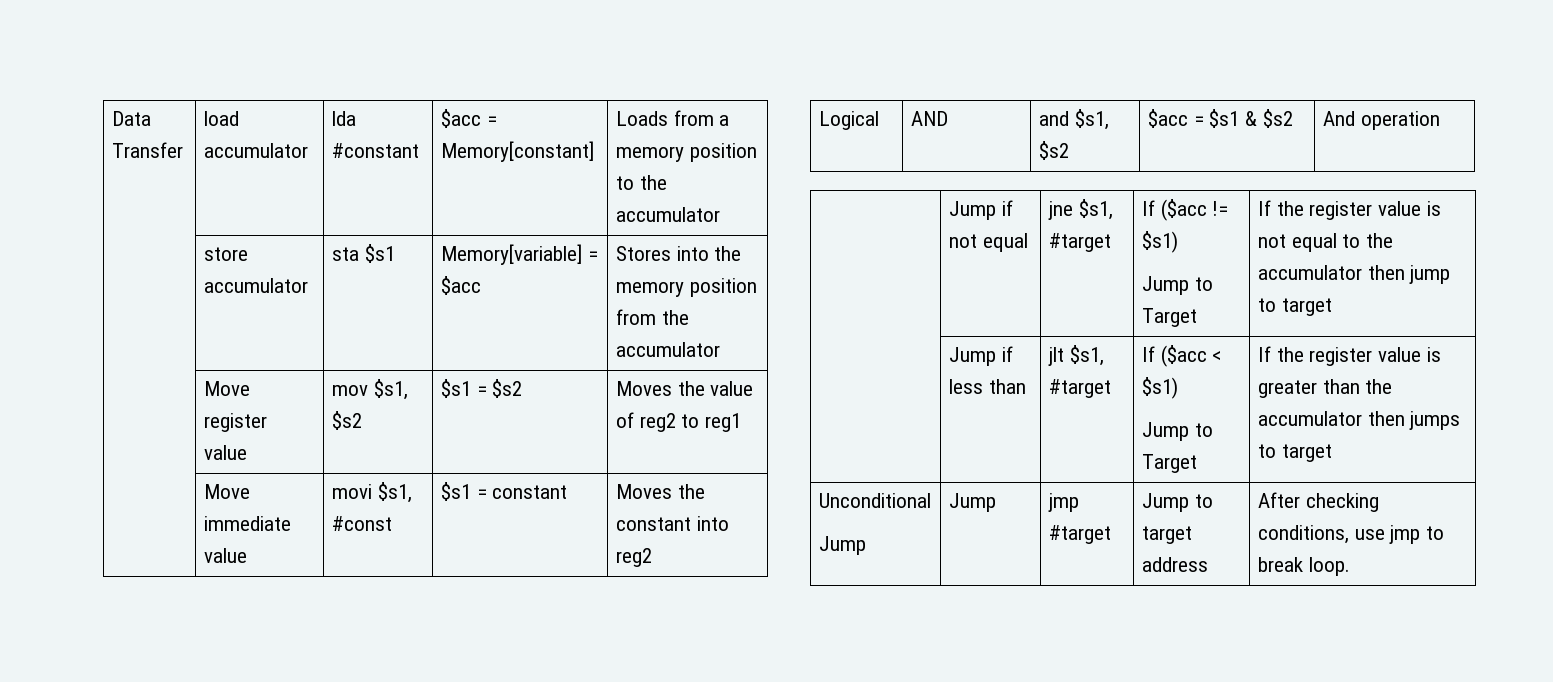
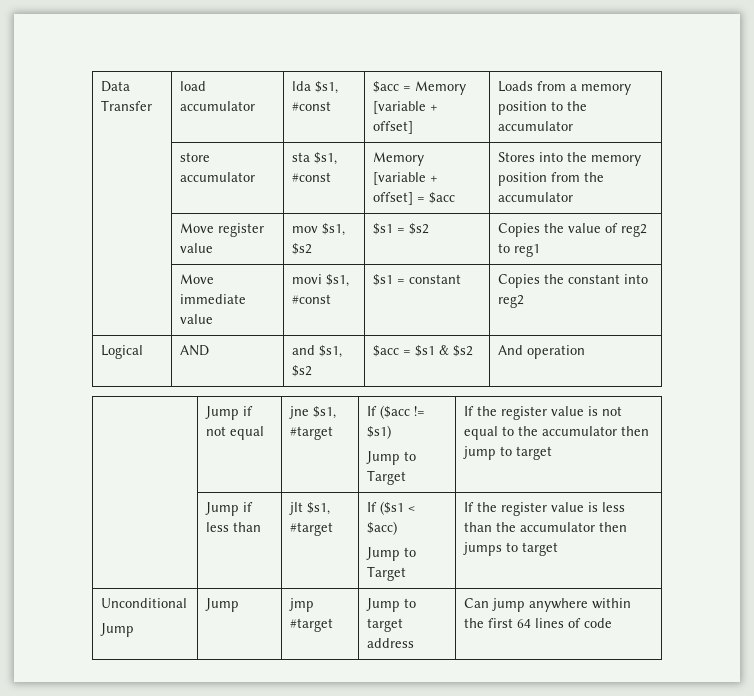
- Data Transfer | load accumulator | lda #constant | $acc = Memory[constant] | Loads from a memory position to the accumulator
+ Data Transfer | load accumulator | lda $s1, #const | $acc = Memory [variable + offset] | Loads from a memory position to the accumulator
- | store accumulator | sta $s1 | Memory[variable] = $acc | Stores into the memory position from the accumulator
+ | store accumulator | sta $s1, #const | Memory [variable + offset] = $acc | Stores into the memory position from the accumulator
- | Move register value | mov $s1, $s2 | $s1 = $s2 | Moves the value of reg2 to reg1
+ | Move register value | mov $s1, $s2 | $s1 = $s2 | Copies the value of reg2 to reg1
- | Move immediate value | movi $s1, #const | $s1 = constant | Moves the constant into reg2
+ | Move immediate value | movi $s1, #const | $s1 = constant | Copies the constant into reg2
- | Jump if less than | jlt $s1, #target | If ($acc < $s1)
- Jump to Target | If the register value is greater than the accumulator then jumps to target
+ | Jump if less than | jlt $s1, #target | If ($s1 < $acc)
+ Jump to Target | If the register value is less than the accumulator then jumps to target
  Unconditional
- Jump | Jump | jmp #target | Jump to target address | After checking conditions, use jmp to break loop.
+ Jump | Jump | jmp #target | Jump to target address | Can jump anywhere within the first 64 lines of code

